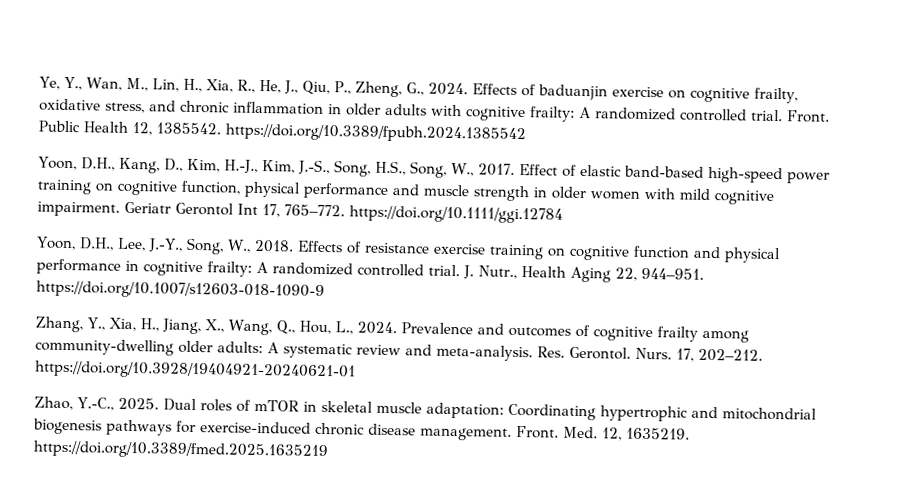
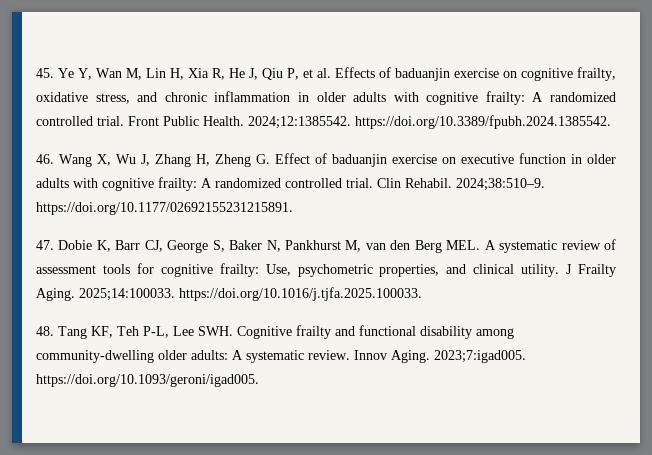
- Ye, Y., Wan, M., Lin, H., Xia, R., He, J., Qiu, P., Zheng, G., 2024. Effects of baduanjin exercise on cognitive frailty, oxidative stress, and chronic inflammation in older adults with cognitive frailty: A randomized controlled trial.
+ 45. Ye Y, Wan M, Lin H, Xia R, He J, Qiu P, et al. Effects of baduanjin exercise on cognitive frailty, oxidative stress, and chronic inflammation in older adults with cognitive frailty: A randomized controlled trial.
- Front. Public Health 12, 1385542. https://doi.org/10.3389/fpubh.2024.1385542
- Yoon, D.H., Kang, D., Kim, H.-J., Kim, J.-S., Song, H.S., Song, W., 2017. Effect of elastic band-based high-speed power training on cognitive function, physical performance and muscle strength in older women with mild cognitive impairment. Geriatr Gerontol Int 17, 765–772. https://doi.org/10.1111/ggi.12784
- Yoon, D.H., Lee, J.-Y., Song, W., 2018. Effects of resistance exercise training on cognitive function and physical performance in cognitive frailty: A randomized controlled trial. J. Nutr., Health Aging 22, 944–951. https://doi.org/10.1007/s12603-018-1090-9
- Zhang, Y., Xia, H., Jiang, X., Wang, Q., Hou, L., 2024. Prevalence and outcomes of cognitive frailty among community-dwelling older adults: A systematic review and meta-analysis. Res. Gerontol. Nurs. 17, 202–212. https://doi.org/10.3928/19404921-20240621-01
- Zhao, Y.-C., 2025. Dual roles of mTOR in skeletal muscle adaptation: Coordinating hypertrophic and mitochondrial biogenesis pathways for exercise-induced chronic disease management. Front. Med. 12, 1635219. https://doi.org/10.3389/fmed.2025.1635219
+ Front Public Health. 2024;12:1385542. https://doi.org/10.3389/fpubh.2024.1385542.
+ 46. Wang X, Wu J, Zhang H, Zheng G. Effect of baduanjin exercise on executive function in older adults with cognitive frailty: A randomized controlled trial. Clin Rehabil. 2024;38:510–9. https://doi.org/10.1177/02692155231215891.
+ 47. Dobie K, Barr CJ, George S, Baker N, Pankhurst M, van den Berg MEL. A systematic review of assessment tools for cognitive frailty: Use, psychometric properties, and clinical utility. J Frailty Aging. 2025;14:100033. https://doi.org/10.1016/j.tjfa.2025.100033.
+ 48. Tang KF, Teh P-L, Lee SWH. Cognitive frailty and functional disability among community-dwelling older adults: A systematic review. Innov Aging. 2023;7:igad005. https://doi.org/10.1093/geroni/igad005.

